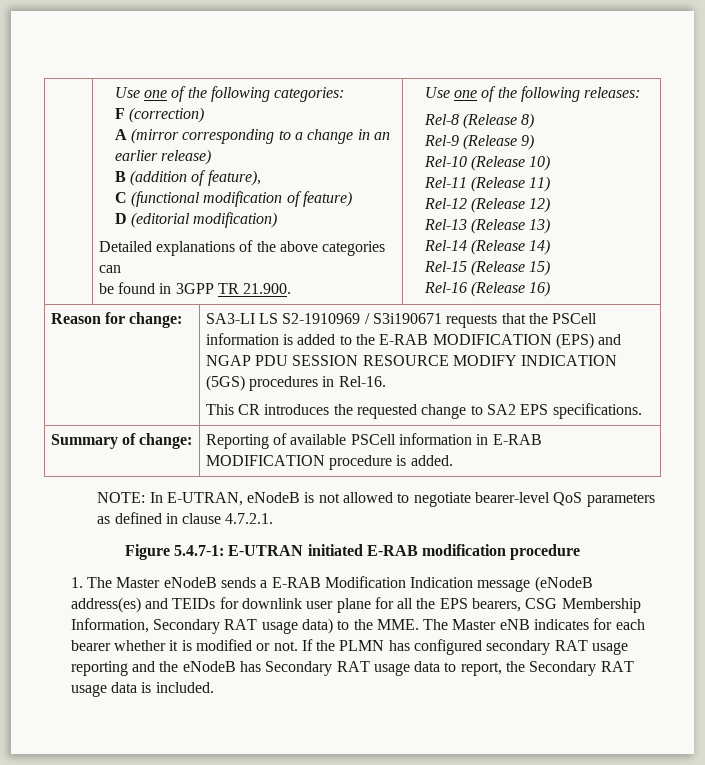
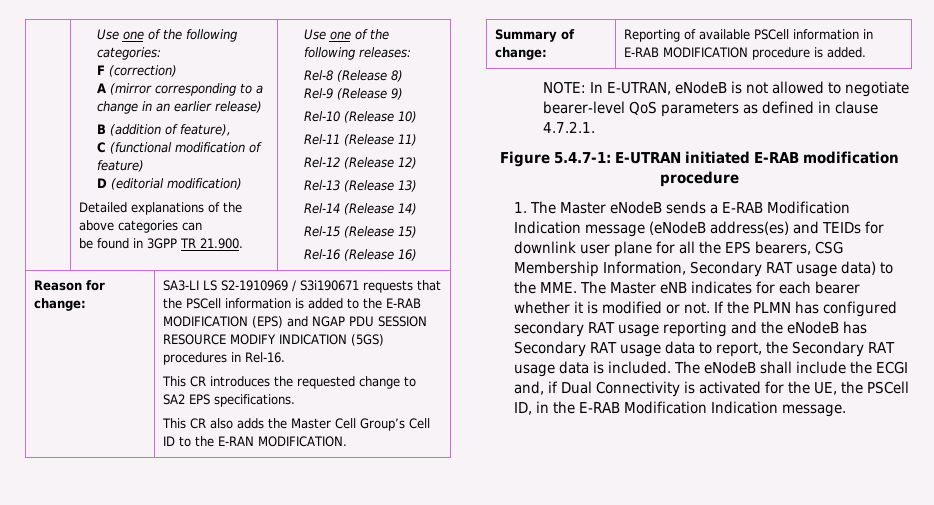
+ This CR also adds the Master Cell Group’s Cell ID to the E-RAN MODIFICATION.
+ The eNodeB shall include the ECGI and, if Dual Connectivity is activated for the UE, the PSCell ID, in the E-RAB Modification Indication message.

